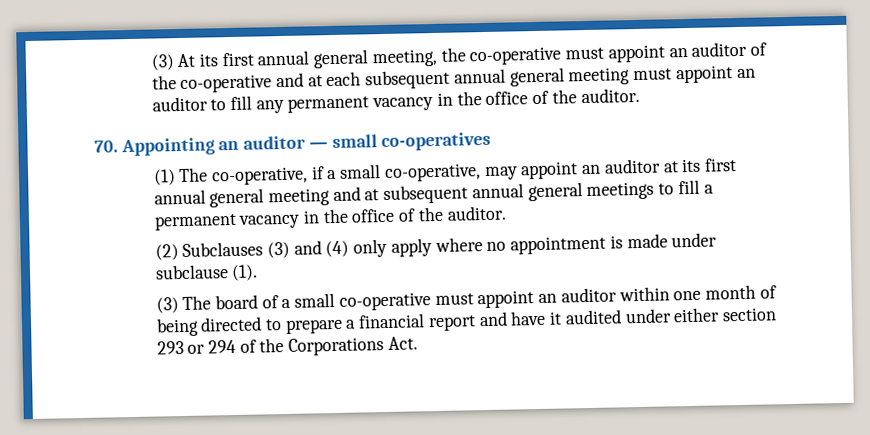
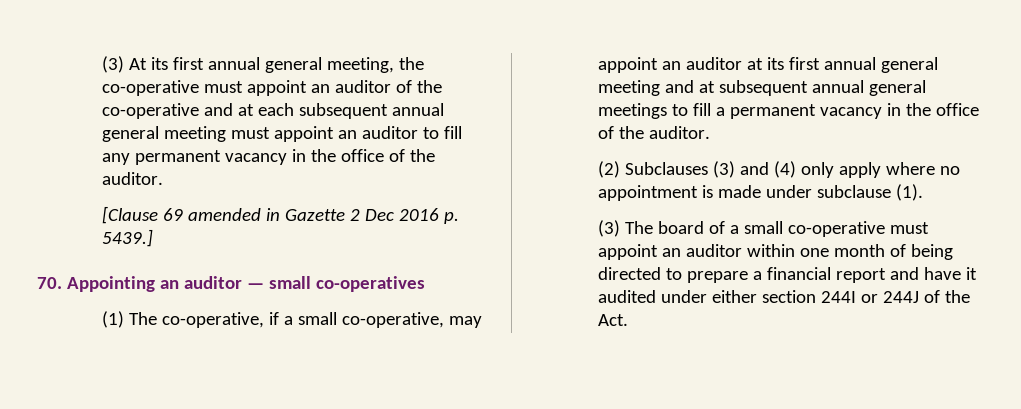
+ [Clause 69 amended in Gazette 2 Dec 2016 p. 5439.]
- (3) The board of a small co-operative must appoint an auditor within one month of being directed to prepare a financial report and have it audited under either section 293 or 294 of the Corporations Act.
+ (3) The board of a small co-operative must appoint an auditor within one month of being directed to prepare a financial report and have it audited under either section 244I or 244J of the Act.

